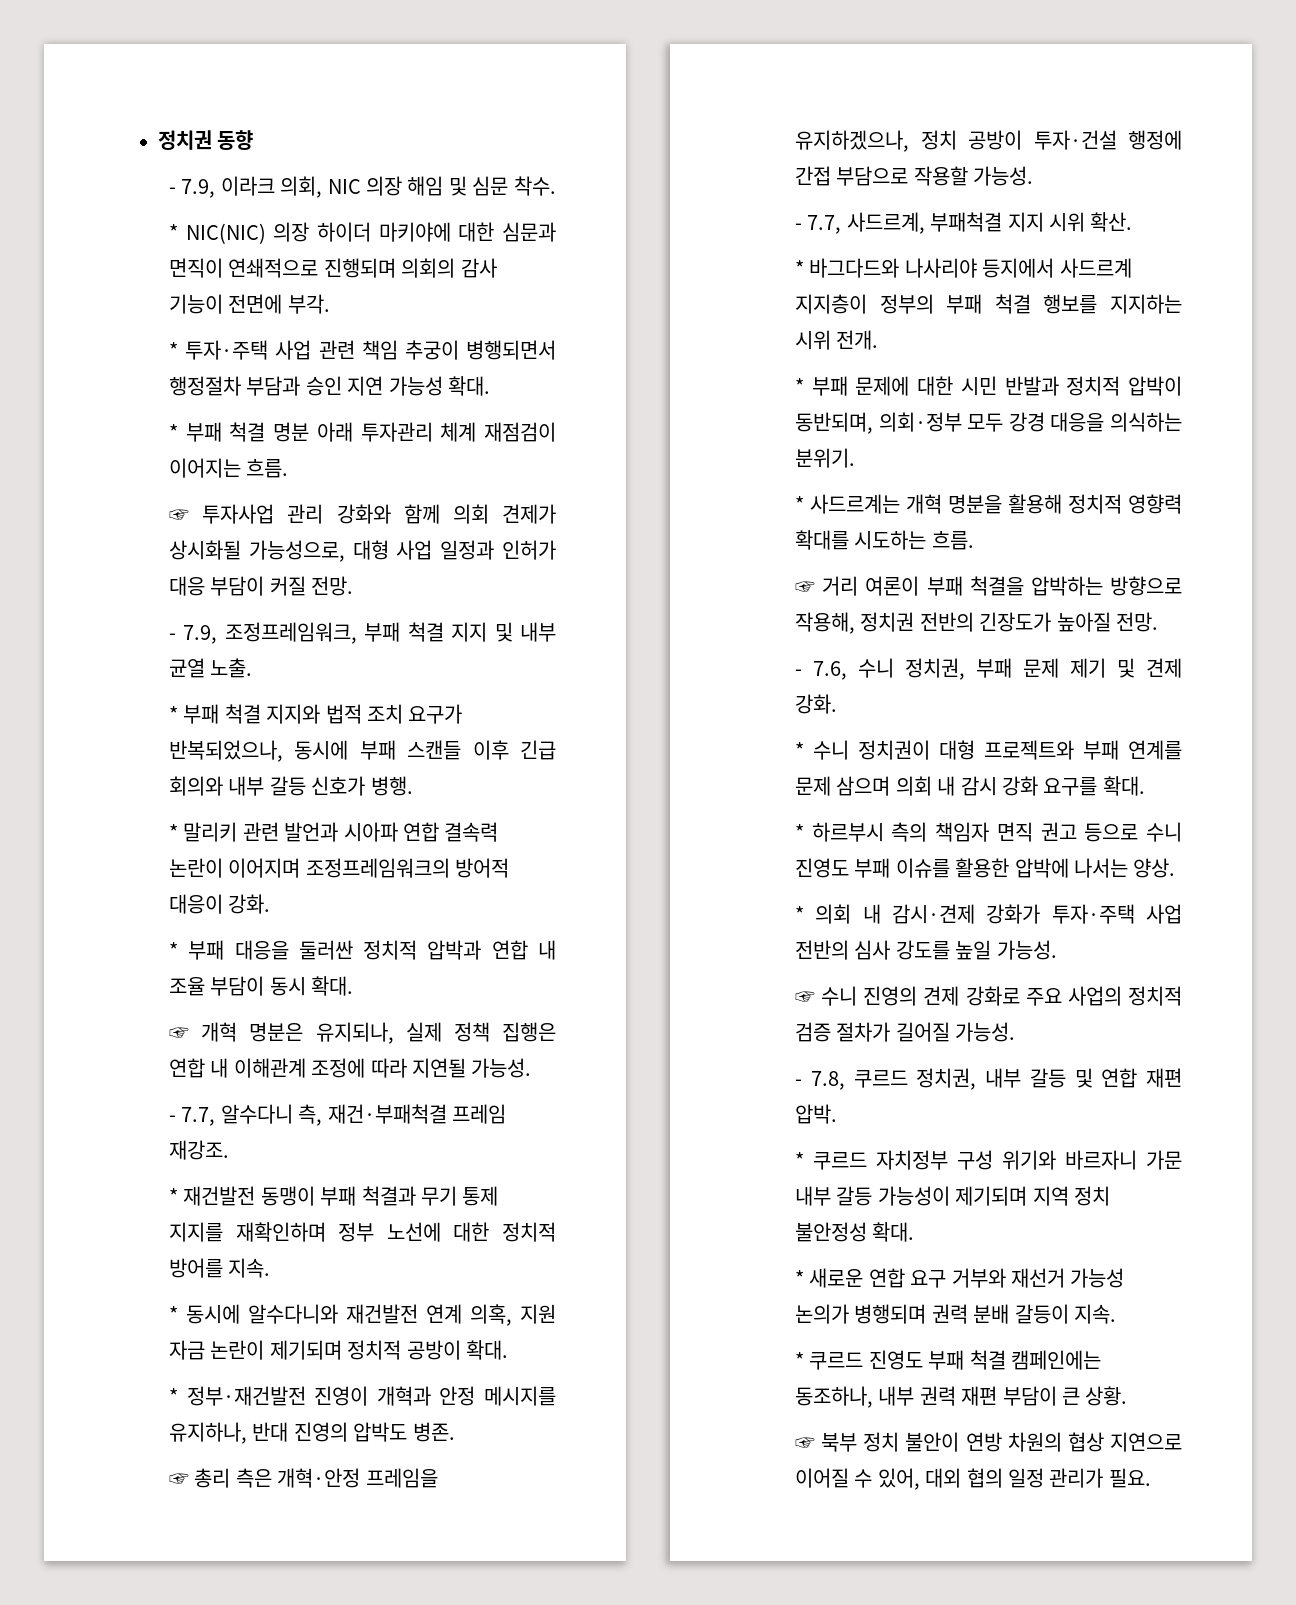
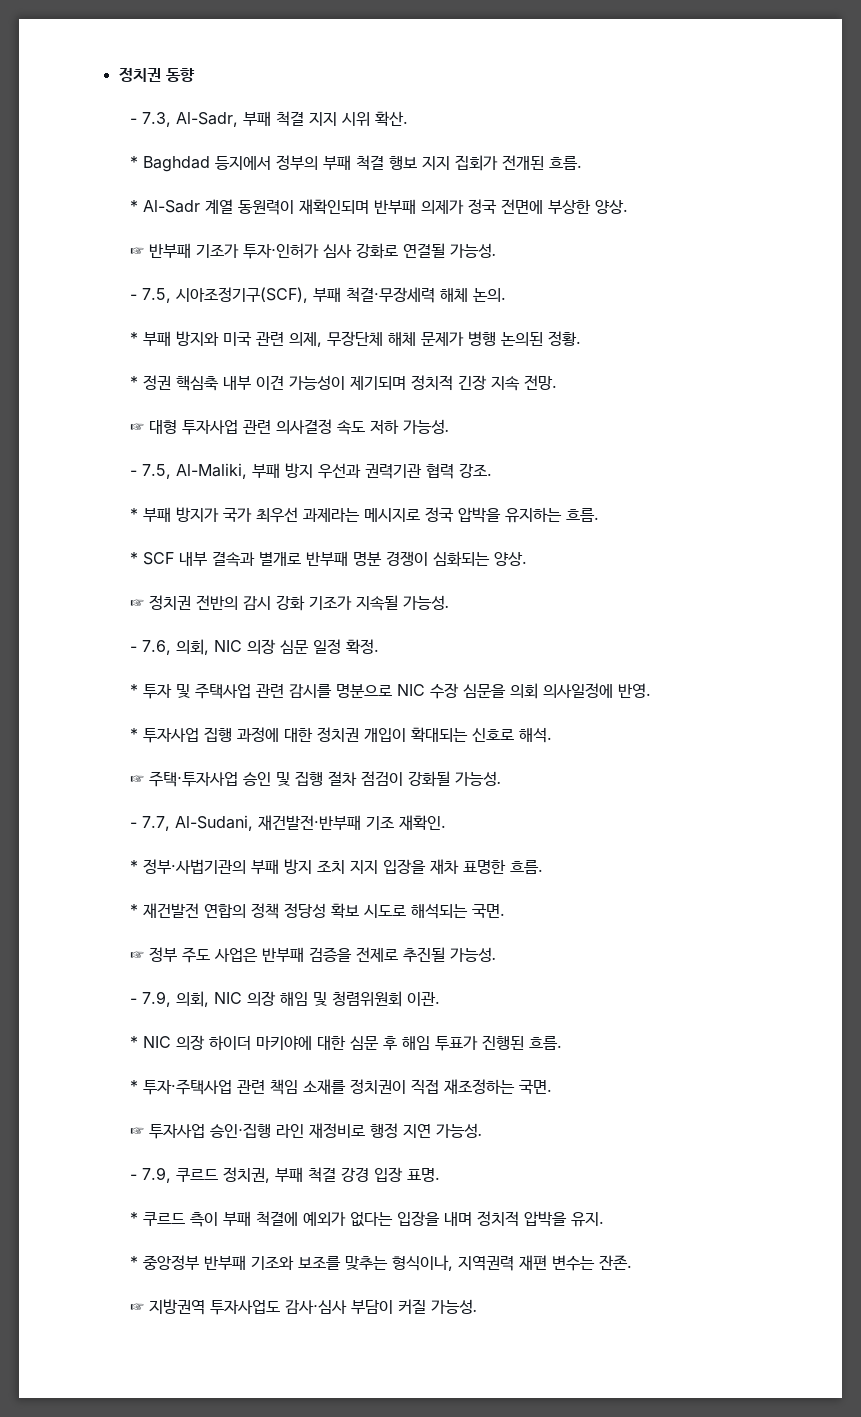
- - 7.9, 이라크 의회, NIC 의장 해임 및 심문 착수.
- * NIC(NIC) 의장 하이더 마키야에 대한 심문과 면직이 연쇄적으로 진행되며 의회의 감사 기능이 전면에 부각.
- * 투자·주택 사업 관련 책임 추궁이 병행되면서 행정절차 부담과 승인 지연 가능성 확대.
- * 부패 척결 명분 아래 투자관리 체계 재점검이 이어지는 흐름.
- ☞ 투자사업 관리 강화와 함께 의회 견제가 상시화될 가능성으로, 대형 사업 일정과 인허가 대응 부담이 커질 전망.
- - 7.9, 조정프레임워크, 부패 척결 지지 및 내부 균열 노출.
- * 부패 척결 지지와 법적 조치 요구가 반복되었으나, 동시에 부패 스캔들 이후 긴급 회의와 내부 갈등 신호가 병행.
- * 말리키 관련 발언과 시아파 연합 결속력 논란이 이어지며 조정프레임워크의 방어적 대응이 강화.
- * 부패 대응을 둘러싼 정치적 압박과 연합 내 조율 부담이 동시 확대.
- ☞ 개혁 명분은 유지되나, 실제 정책 집행은 연합 내 이해관계 조정에 따라 지연될 가능성.
- - 7.7, 알수다니 측, 재건·부패척결 프레임 재강조.
- * 재건발전 동맹이 부패 척결과 무기 통제 지지를 재확인하며 정부 노선에 대한 정치적 방어를 지속.
- * 동시에 알수다니와 재건발전 연계 의혹, 지원 자금 논란이 제기되며 정치적 공방이 확대.
- * 정부·재건발전 진영이 개혁과 안정 메시지를 유지하나, 반대 진영의 압박도 병존.
- ☞ 총리 측은 개혁·안정 프레임을 유지하겠으나, 정치 공방이 투자·건설 행정에 간접 부담으로 작용할 가능성.
- - 7.7, 사드르계, 부패척결 지지 시위 확산.
- * 바그다드와 나사리야 등지에서 사드르계 지지층이 정부의 부패 척결 행보를 지지하는 시위 전개.
- * 부패 문제에 대한 시민 반발과 정치적 압박이 동반되며, 의회·정부 모두 강경 대응을 의식하는 분위기.
- * 사드르계는 개혁 명분을 활용해 정치적 영향력 확대를 시도하는 흐름.
- ☞ 거리 여론이 부패 척결을 압박하는 방향으로 작용해, 정치권 전반의 긴장도가 높아질 전망.
- - 7.6, 수니 정치권, 부패 문제 제기 및 견제 강화.
- * 수니 정치권이 대형 프로젝트와 부패 연계를 문제 삼으며 의회 내 감시 강화 요구를 확대.
- * 하르부시 측의 책임자 면직 권고 등으로 수니 진영도 부패 이슈를 활용한 압박에 나서는 양상.
- * 의회 내 감시·견제 강화가 투자·주택 사업 전반의 심사 강도를 높일 가능성.
- ☞ 수니 진영의 견제 강화로 주요 사업의 정치적 검증 절차가 길어질 가능성.
- - 7.8, 쿠르드 정치권, 내부 갈등 및 연합 재편 압박.
- * 쿠르드 자치정부 구성 위기와 바르자니 가문 내부 갈등 가능성이 제기되며 지역 정치 불안정성 확대.
- * 새로운 연합 요구 거부와 재선거 가능성 논의가 병행되며 권력 분배 갈등이 지속.
- * 쿠르드 진영도 부패 척결 캠페인에는 동조하나, 내부 권력 재편 부담이 큰 상황.
- ☞ 북부 정치 불안이 연방 차원의 협상 지연으로 이어질 수 있어, 대외 협의 일정 관리가 필요.
+ - 7.3, Al-Sadr, 부패 척결 지지 시위 확산.
+ * Baghdad 등지에서 정부의 부패 척결 행보 지지 집회가 전개된 흐름.
+ * Al-Sadr 계열 동원력이 재확인되며 반부패 의제가 정국 전면에 부상한 양상.
+ ☞ 반부패 기조가 투자·인허가 심사 강화로 연결될 가능성.
+ - 7.5, 시아조정기구(SCF), 부패 척결·무장세력 해체 논의.
+ * 부패 방지와 미국 관련 의제, 무장단체 해체 문제가 병행 논의된 정황.
+ * 정권 핵심축 내부 이견 가능성이 제기되며 정치적 긴장 지속 전망.
+ ☞ 대형 투자사업 관련 의사결정 속도 저하 가능성.
+ - 7.5, Al-Maliki, 부패 방지 우선과 권력기관 협력 강조.
+ * 부패 방지가 국가 최우선 과제라는 메시지로 정국 압박을 유지하는 흐름.
+ * SCF 내부 결속과 별개로 반부패 명분 경쟁이 심화되는 양상.
+ ☞ 정치권 전반의 감시 강화 기조가 지속될 가능성.
+ - 7.6, 의회, NIC 의장 심문 일정 확정.
+ * 투자 및 주택사업 관련 감시를 명분으로 NIC 수장 심문을 의회 의사일정에 반영.
+ * 투자사업 집행 과정에 대한 정치권 개입이 확대되는 신호로 해석.
+ ☞ 주택·투자사업 승인 및 집행 절차 점검이 강화될 가능성.
+ - 7.7, Al-Sudani, 재건발전·반부패 기조 재확인.
+ * 정부·사법기관의 부패 방지 조치 지지 입장을 재차 표명한 흐름.
+ * 재건발전 연합의 정책 정당성 확보 시도로 해석되는 국면.
+ ☞ 정부 주도 사업은 반부패 검증을 전제로 추진될 가능성.
+ - 7.9, 의회, NIC 의장 해임 및 청렴위원회 이관.
+ * NIC 의장 하이더 마키야에 대한 심문 후 해임 투표가 진행된 흐름.
+ * 투자·주택사업 관련 책임 소재를 정치권이 직접 재조정하는 국면.
+ ☞ 투자사업 승인·집행 라인 재정비로 행정 지연 가능성.
+ - 7.9, 쿠르드 정치권, 부패 척결 강경 입장 표명.
+ * 쿠르드 측이 부패 척결에 예외가 없다는 입장을 내며 정치적 압박을 유지.
+ * 중앙정부 반부패 기조와 보조를 맞추는 형식이나, 지역권력 재편 변수는 잔존.
+ ☞ 지방권역 투자사업도 감사·심사 부담이 커질 가능성.

